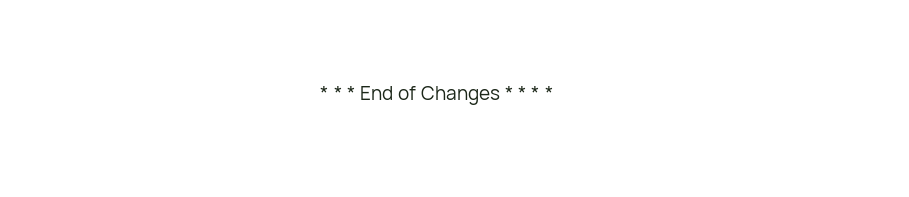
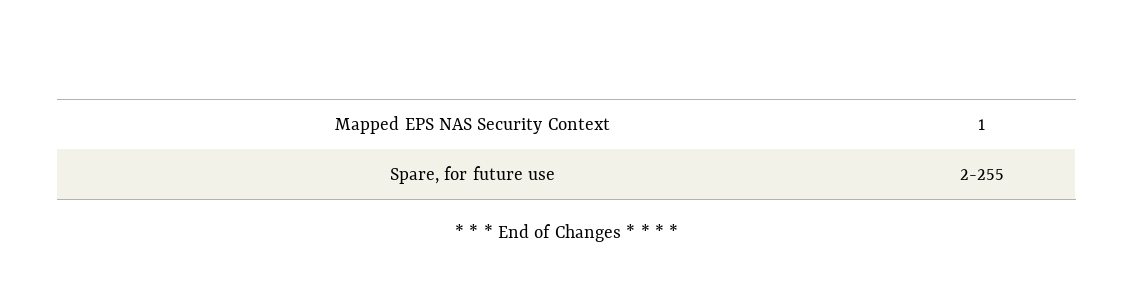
+ Mapped EPS NAS Security Context | 1
+ Spare, for future use | 2-255

